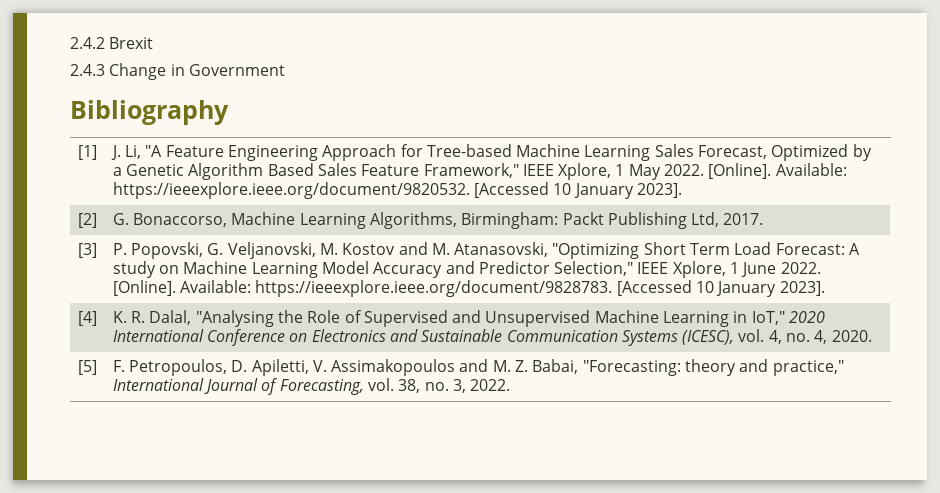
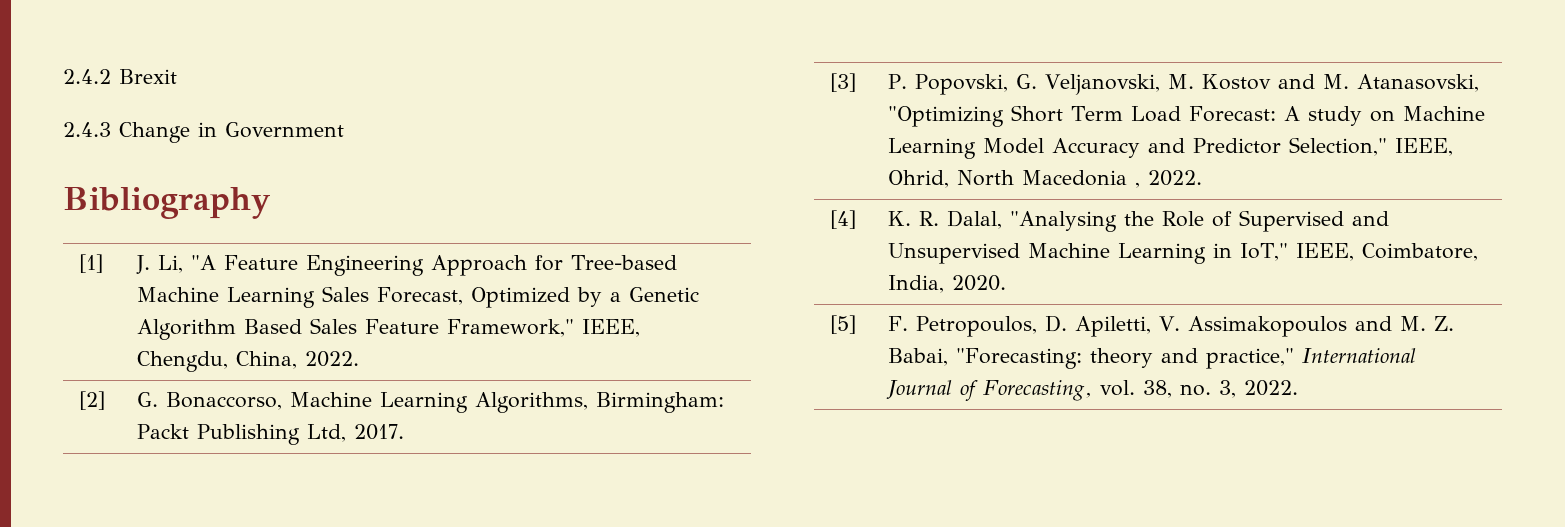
- [1] | J. Li, "A Feature Engineering Approach for Tree-based Machine Learning Sales Forecast, Optimized by a Genetic Algorithm Based Sales Feature Framework," IEEE Xplore, 1 May 2022. [Online]. Available: https://ieeexplore.ieee.org/document/9820532. [Accessed 10 January 2023].
+ [1] | J. Li, "A Feature Engineering Approach for Tree-based Machine Learning Sales Forecast, Optimized by a Genetic Algorithm Based Sales Feature Framework," IEEE, Chengdu, China, 2022.
- [3] | P. Popovski, G. Veljanovski, M. Kostov and M. Atanasovski, "Optimizing Short Term Load Forecast: A study on Machine Learning Model Accuracy and Predictor Selection," IEEE Xplore, 1 June 2022. [Online]. Available: https://ieeexplore.ieee.org/document/9828783. [Accessed 10 January 2023].
+ [3] | P. Popovski, G. Veljanovski, M. Kostov and M. Atanasovski, "Optimizing Short Term Load Forecast: A study on Machine Learning Model Accuracy and Predictor Selection," IEEE, Ohrid, North Macedonia , 2022.
- [4] | K. R. Dalal, "Analysing the Role of Supervised and Unsupervised Machine Learning in IoT," 2020 International Conference on Electronics and Sustainable Communication Systems (ICESC), vol. 4, no. 4, 2020.
+ [4] | K. R. Dalal, "Analysing the Role of Supervised and Unsupervised Machine Learning in IoT," IEEE, Coimbatore, India, 2020.

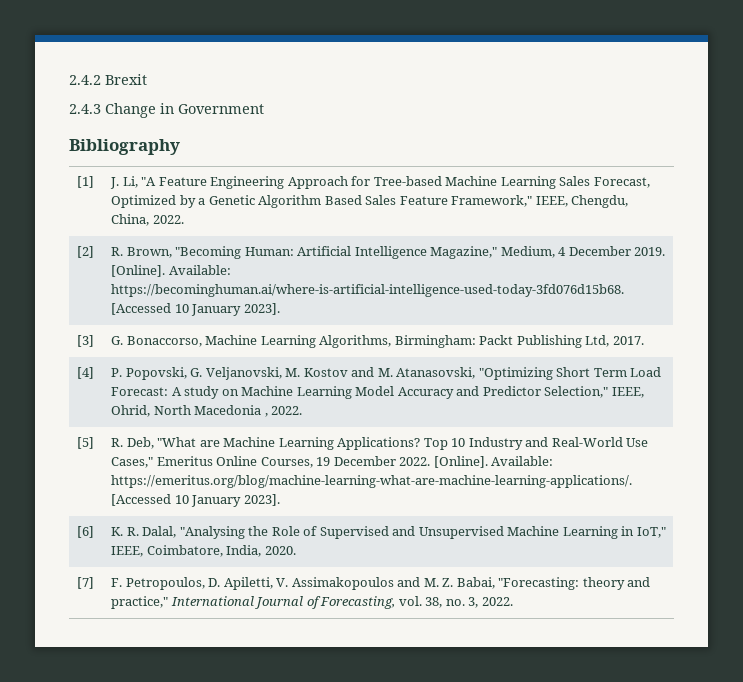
- [2] | G. Bonaccorso, Machine Learning Algorithms, Birmingham: Packt Publishing Ltd, 2017.
+ [2] | R. Brown, "Becoming Human: Artificial Intelligence Magazine," Medium, 4 December 2019. [Online]. Available: https://becominghuman.ai/where-is-artificial-intelligence-used-today-3fd076d15b68. [Accessed 10 January 2023].
+ [3] | G. Bonaccorso, Machine Learning Algorithms, Birmingham: Packt Publishing Ltd, 2017.
- [3] | P. Popovski, G. Veljanovski, M. Kostov and M. Atanasovski, "Optimizing Short Term Load Forecast: A study on Machine Learning Model Accuracy and Predictor Selection," IEEE, Ohrid, North Macedonia , 2022.
+ [4] | P. Popovski, G. Veljanovski, M. Kostov and M. Atanasovski, "Optimizing Short Term Load Forecast: A study on Machine Learning Model Accuracy and Predictor Selection," IEEE, Ohrid, North Macedonia , 2022.
- [4] | K. R. Dalal, "Analysing the Role of Supervised and Unsupervised Machine Learning in IoT," IEEE, Coimbatore, India, 2020.
+ [5] | R. Deb, "What are Machine Learning Applications? Top 10 Industry and Real-World Use Cases," Emeritus Online Courses, 19 December 2022. [Online]. Available: https://emeritus.org/blog/machine-learning-what-are-machine-learning-applications/. [Accessed 10 January 2023].
+ [6] | K. R. Dalal, "Analysing the Role of Supervised and Unsupervised Machine Learning in IoT," IEEE, Coimbatore, India, 2020.
- [5] | F. Petropoulos, D. Apiletti, V. Assimakopoulos and M. Z. Babai, "Forecasting: theory and practice," International Journal of Forecasting, vol. 38, no. 3, 2022.
+ [7] | F. Petropoulos, D. Apiletti, V. Assimakopoulos and M. Z. Babai, "Forecasting: theory and practice," International Journal of Forecasting, vol. 38, no. 3, 2022.

